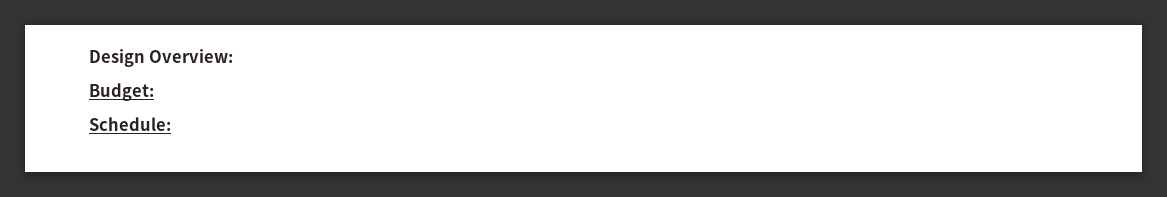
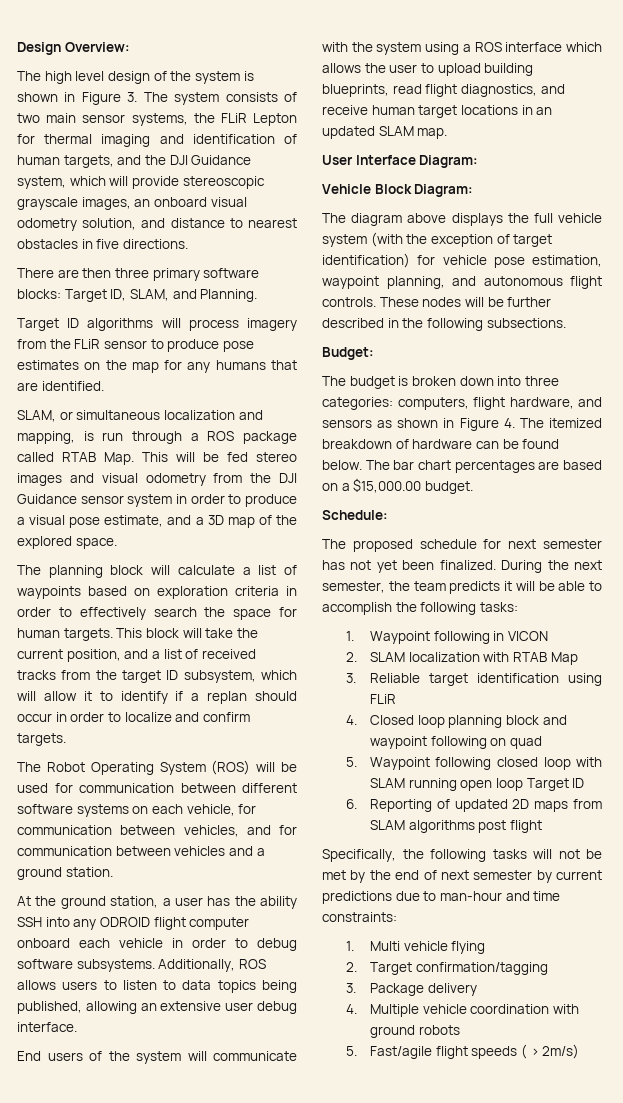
+ The high level design of the system is shown in Figure 3. The system consists of two main sensor systems, the FLiR Lepton for thermal imaging and identification of human targets, and the DJI Guidance system, which will provide stereoscopic grayscale images, an onboard visual odometry solution, and distance to nearest obstacles in five directions.
+ There are then three primary software blocks: Target ID, SLAM, and Planning.
+ Target ID algorithms will process imagery from the FLiR sensor to produce pose estimates on the map for any humans that are identified.
+ SLAM, or simultaneous localization and mapping, is run through a ROS package called RTAB Map. This will be fed stereo images and visual odometry from the DJI Guidance sensor system in order to produce a visual pose estimate, and a 3D map of the explored space.
+ The planning block will calculate a list of waypoints based on exploration criteria in order to effectively search the space for human targets. This block will take the current position, and a list of received tracks from the target ID subsystem, which will allow it to identify if a replan should occur in order to localize and confirm targets.
+ The Robot Operating System (ROS) will be used for communication between different software systems on each vehicle, for communication between vehicles, and for communication between vehicles and a ground station.
+ At the ground station, a user has the ability SSH into any ODROID flight computer onboard each vehicle in order to debug software subsystems. Additionally, ROS allows users to listen to data topics being published, allowing an extensive user debug interface.
+ End users of the system will communicate with the system using a ROS interface which allows the user to upload building blueprints, read flight diagnostics, and receive human target locations in an updated SLAM map.
+ User Interface Diagram:
+ Vehicle Block Diagram:
+ The diagram above displays the full vehicle system (with the exception of target identification) for vehicle pose estimation, waypoint planning, and autonomous flight controls. These nodes will be further described in the following subsections.
  Budget:
+ The budget is broken down into three categories: computers, flight hardware, and sensors as shown in Figure 4. The itemized breakdown of hardware can be found below. The bar chart percentages are based on a $15,000.00 budget.
  Schedule:
+ The proposed schedule for next semester has not yet been finalized. During the next semester, the team predicts it will be able to accomplish the following tasks:
+ 1. Waypoint following in VICON
+ 2. SLAM localization with RTAB Map
+ 3. Reliable target identification using FLiR
+ 4. Closed loop planning block and waypoint following on quad
+ 5. Waypoint following closed loop with SLAM running open loop Target ID
+ 6. Reporting of updated 2D maps from SLAM algorithms post flight
+ Specifically, the following tasks will not be met by the end of next semester by current predictions due to man-hour and time constraints:
+ 1. Multi vehicle flying
+ 2. Target confirmation/tagging
+ 3. Package delivery
+ 4. Multiple vehicle coordination with ground robots
+ 5. Fast/agile flight speeds ( > 2m/s)

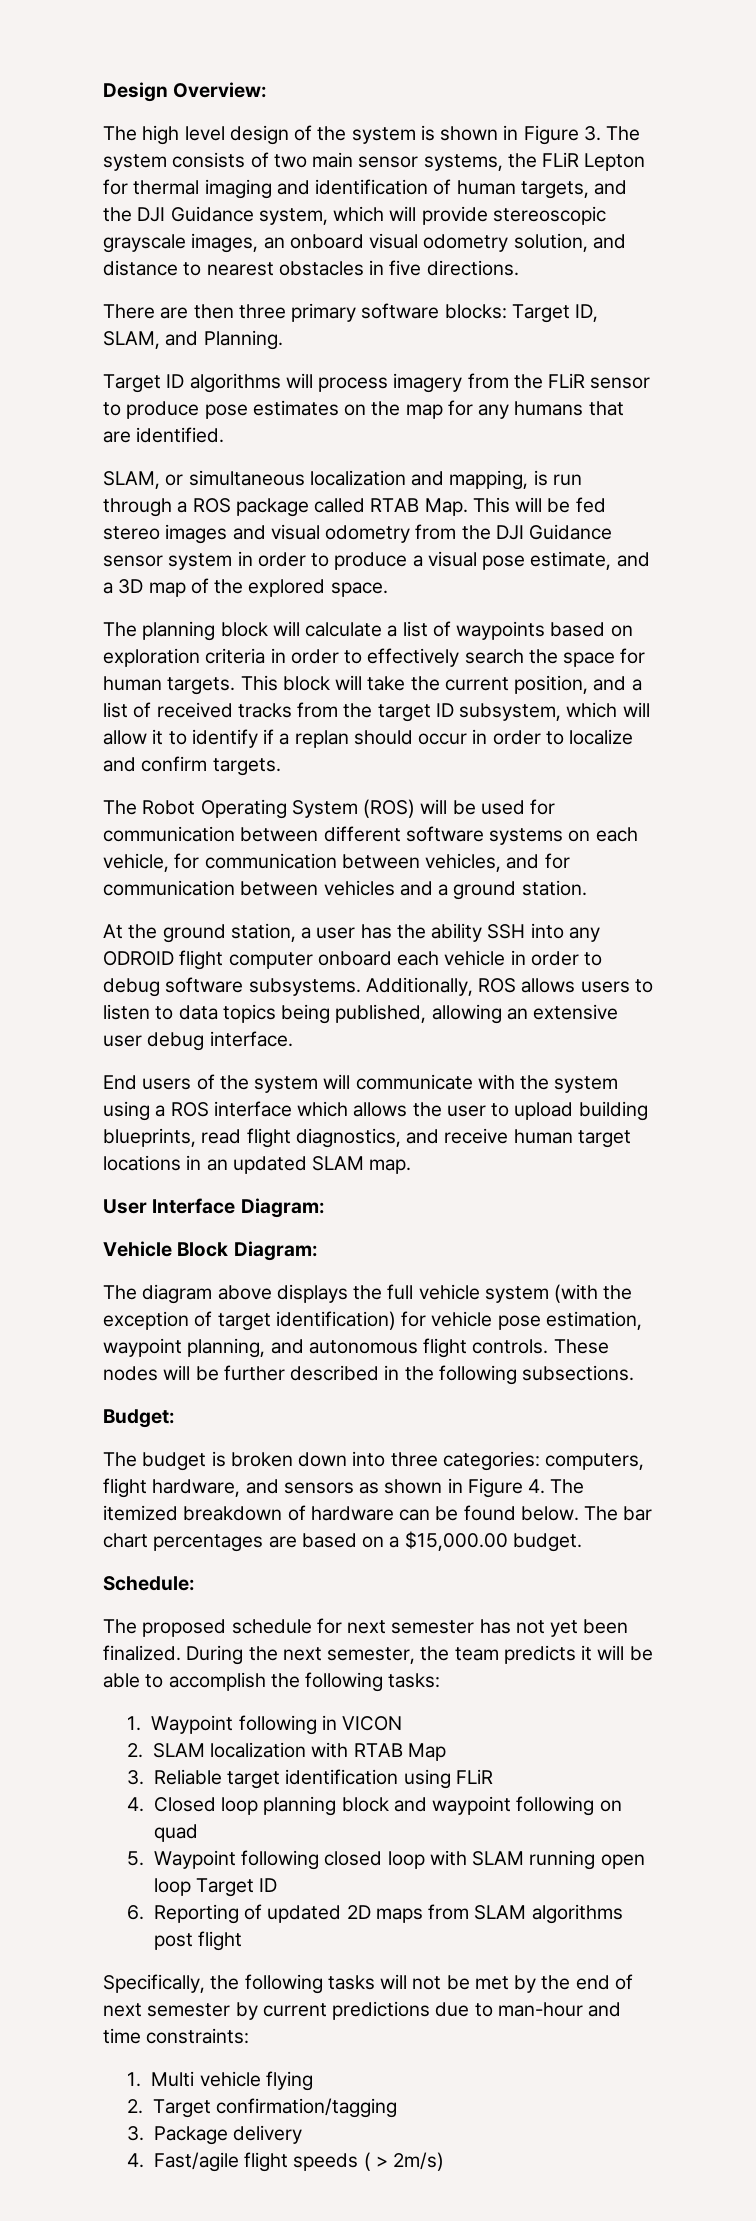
- 4. Multiple vehicle coordination with ground robots
- 5. Fast/agile flight speeds ( > 2m/s)
+ 4. Fast/agile flight speeds ( > 2m/s)

